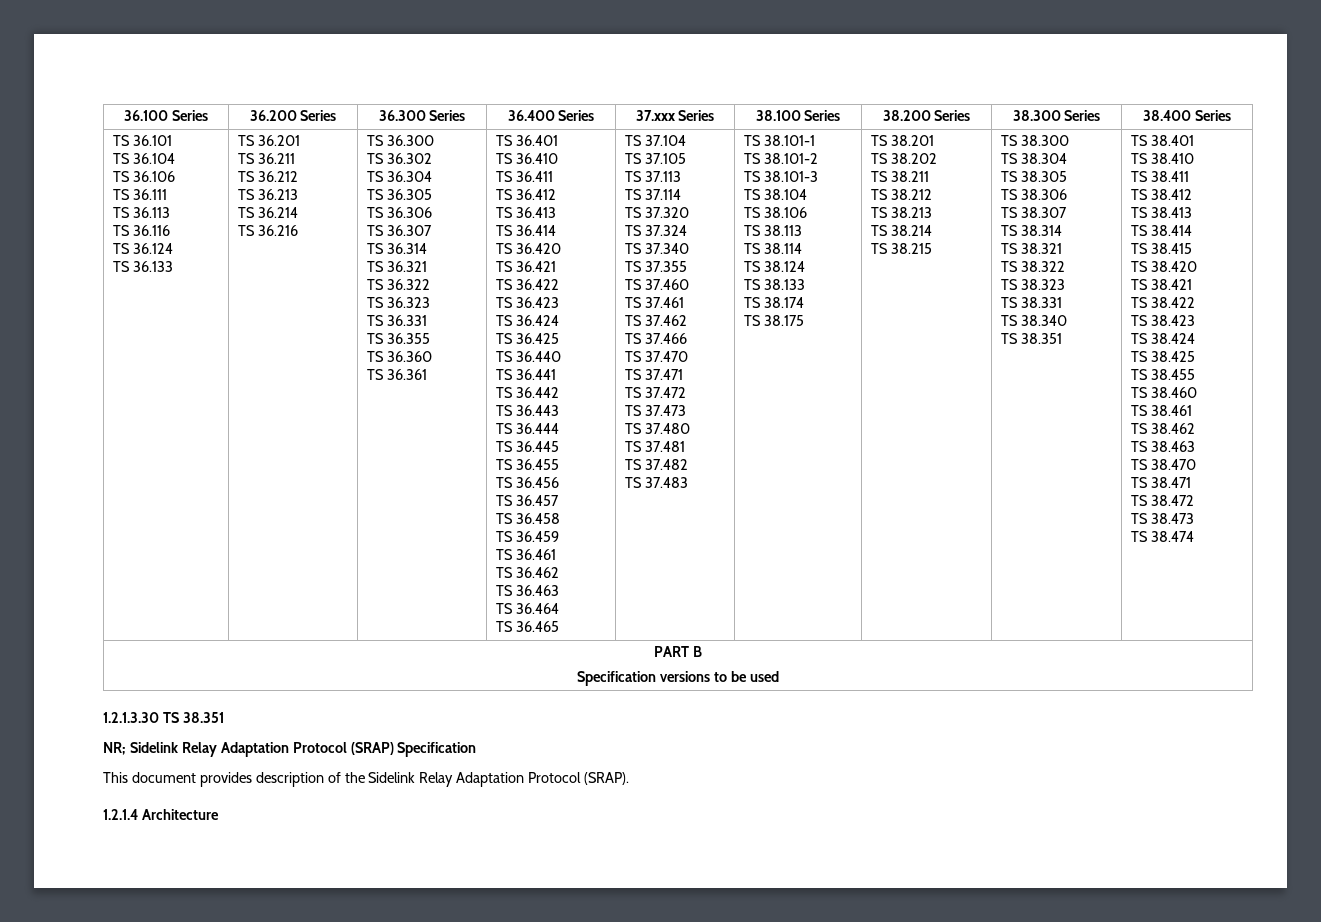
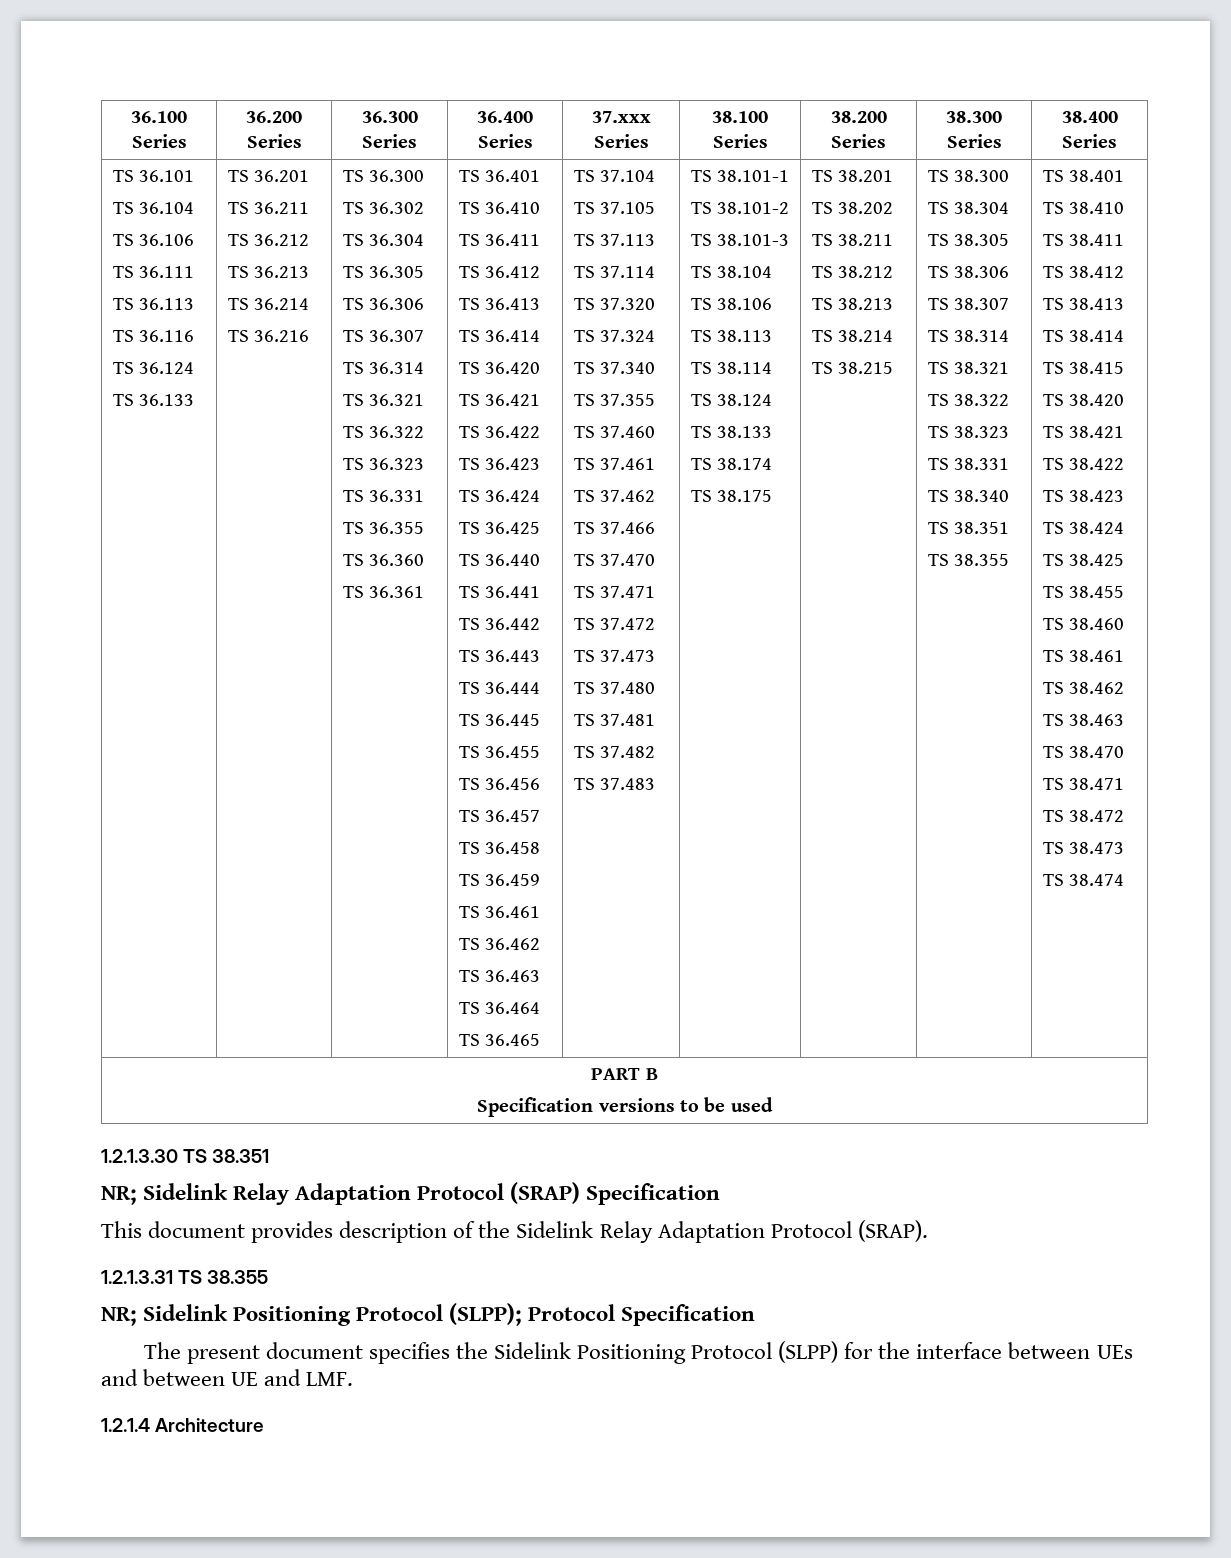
  TS 38.340
  TS 38.351
+ TS 38.355
+ 1.2.1.3.31 TS 38.355
+ NR; Sidelink Positioning Protocol (SLPP); Protocol Specification
+ The present document specifies the Sidelink Positioning Protocol (SLPP) for the interface between UEs and between UE and LMF.

